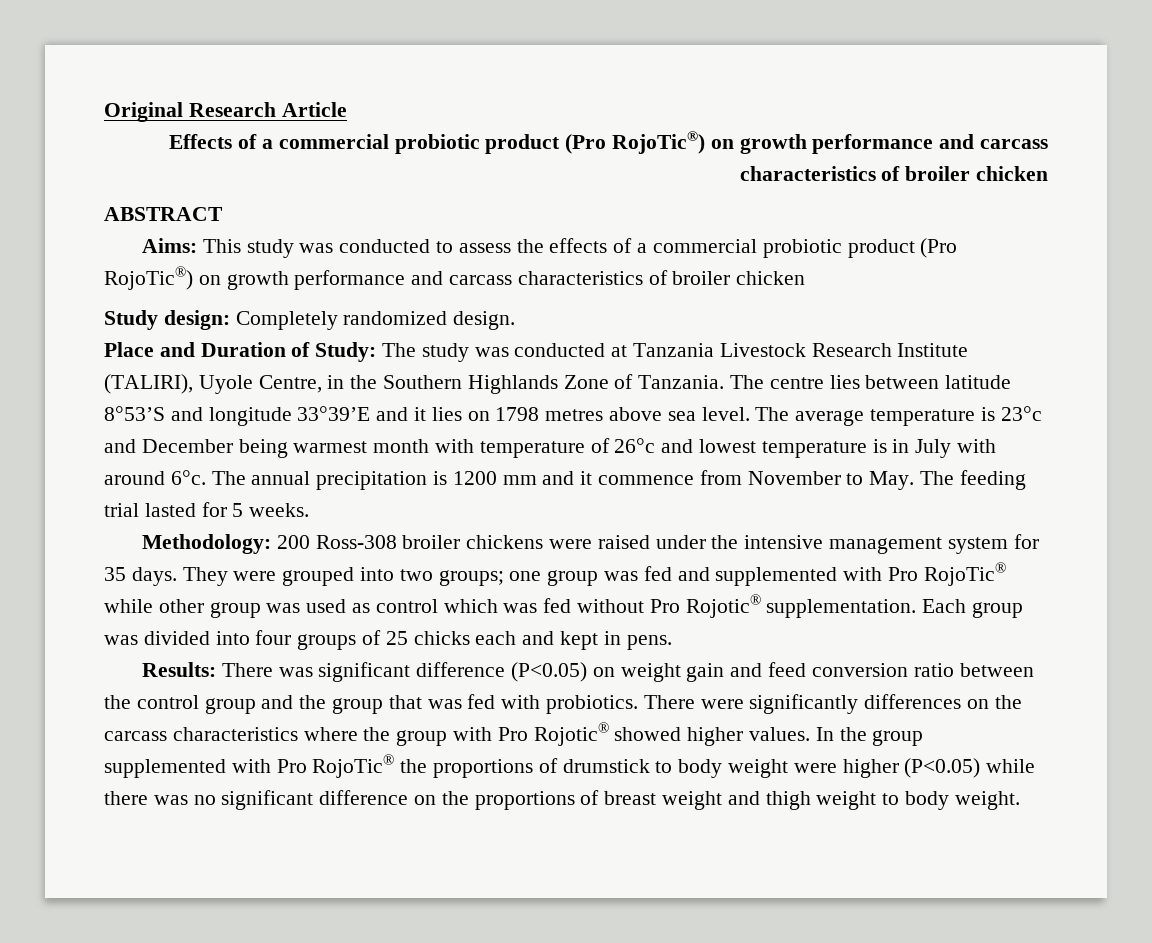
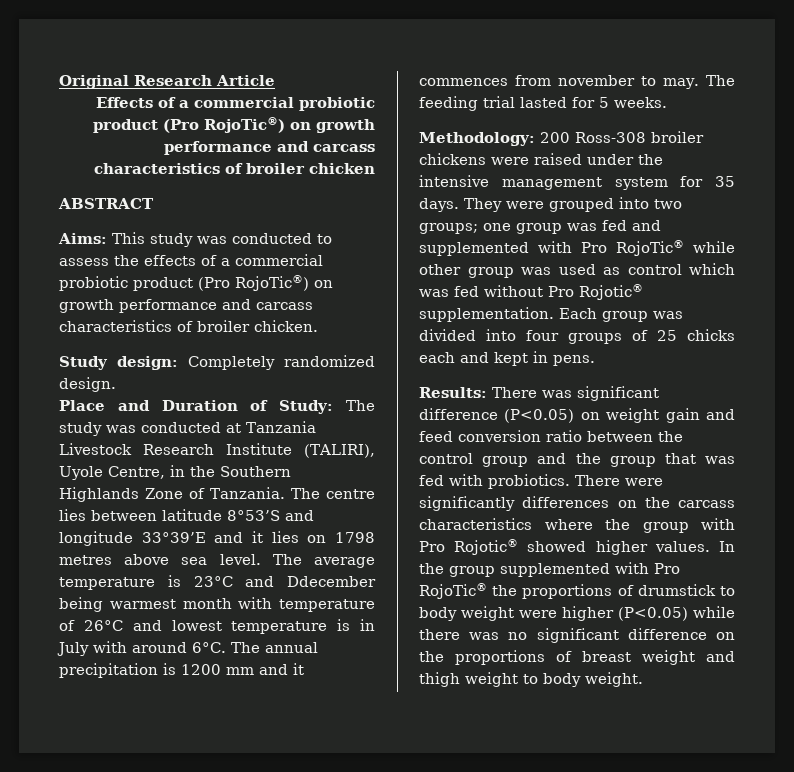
- Aims: This study was conducted to assess the effects of a commercial probiotic product (Pro RojoTic®) on growth performance and carcass characteristics of broiler chicken
+ Aims: This study was conducted to assess the effects of a commercial probiotic product (Pro RojoTic®) on growth performance and carcass characteristics of broiler chicken.
- The average temperature is 23°c and December being warmest month with temperature of 26°c and lowest temperature is in July with around 6°c.
+ The average temperature is 23°C and Ddecember being warmest month with temperature of 26°C and lowest temperature is in July with around 6°C.
- The annual precipitation is 1200 mm and it commence from November to May. The feeding trial lasted for 5 weeks.
+ The annual precipitation is 1200 mm and it commences from november to may. The feeding trial lasted for 5 weeks.

